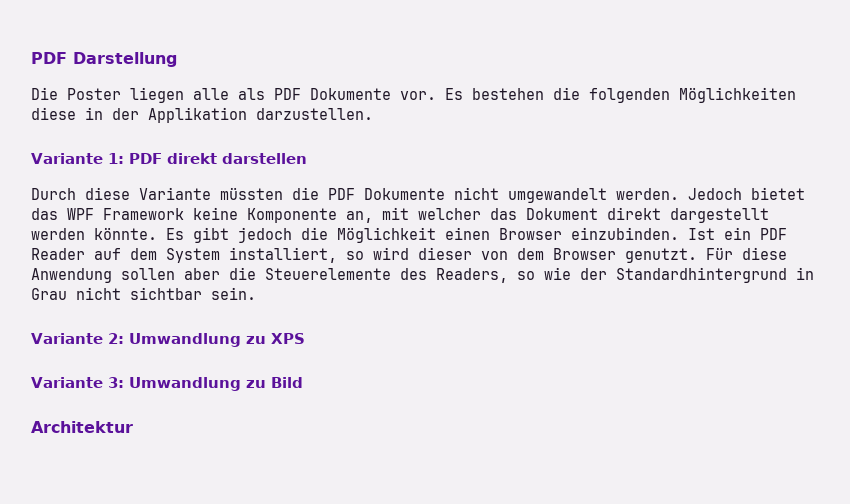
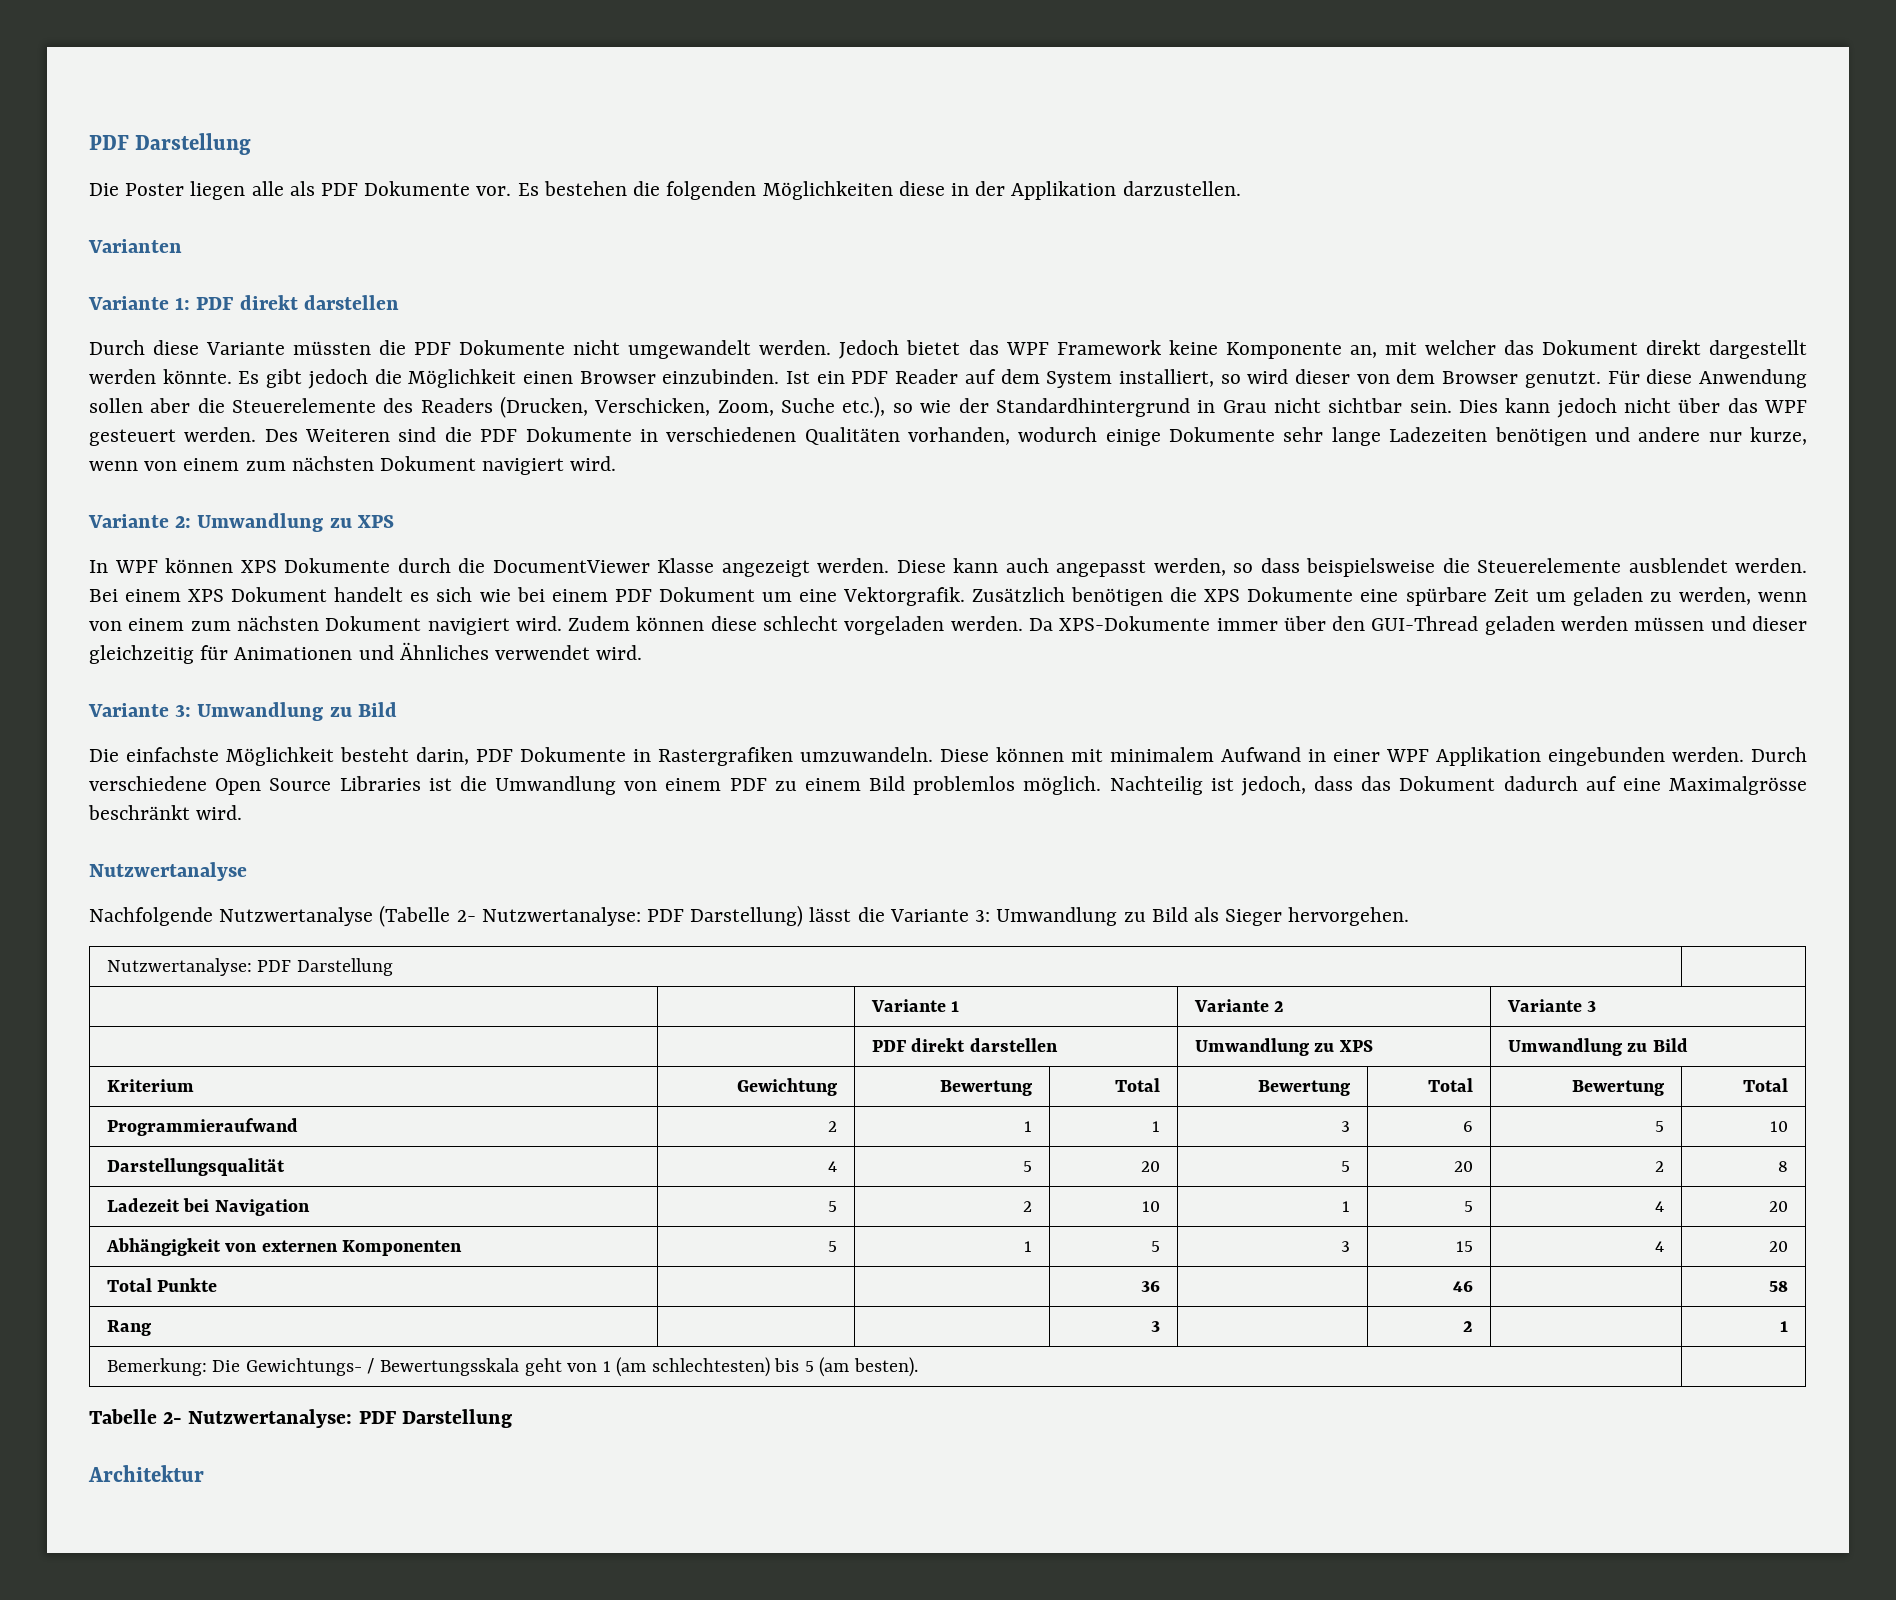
+ Varianten
- Für diese Anwendung sollen aber die Steuerelemente des Readers, so wie der Standardhintergrund in Grau nicht sichtbar sein.
+ Für diese Anwendung sollen aber die Steuerelemente des Readers (Drucken, Verschicken, Zoom, Suche etc.), so wie der Standardhintergrund in Grau nicht sichtbar sein. Dies kann jedoch nicht über das WPF gesteuert werden. Des Weiteren sind die PDF Dokumente in verschiedenen Qualitäten vorhanden, wodurch einige Dokumente sehr lange Ladezeiten benötigen und andere nur kurze, wenn von einem zum nächsten Dokument navigiert wird.
+ In WPF können XPS Dokumente durch die DocumentViewer Klasse angezeigt werden. Diese kann auch angepasst werden, so dass beispielsweise die Steuerelemente ausblendet werden. Bei einem XPS Dokument handelt es sich wie bei einem PDF Dokument um eine Vektorgrafik. Zusätzlich benötigen die XPS Dokumente eine spürbare Zeit um geladen zu werden, wenn von einem zum nächsten Dokument navigiert wird. Zudem können diese schlecht vorgeladen werden. Da XPS-Dokumente immer über den GUI-Thread geladen werden müssen und dieser gleichzeitig für Animationen und Ähnliches verwendet wird.
  Variante 3: Umwandlung zu Bild
+ Die einfachste Möglichkeit besteht darin, PDF Dokumente in Rastergrafiken umzuwandeln. Diese können mit minimalem Aufwand in einer WPF Applikation eingebunden werden. Durch verschiedene Open Source Libraries ist die Umwandlung von einem PDF zu einem Bild problemlos möglich. Nachteilig ist jedoch, dass das Dokument dadurch auf eine Maximalgrösse beschränkt wird.
+ Nutzwertanalyse
+ Nachfolgende Nutzwertanalyse (Tabelle 2- Nutzwertanalyse: PDF Darstellung) lässt die Variante 3: Umwandlung zu Bild als Sieger hervorgehen.
+ Nutzwertanalyse: PDF Darstellung |
+ | | Variante 1 | Variante 2 | Variante 3
+ | | PDF direkt darstellen | Umwandlung zu XPS | Umwandlung zu Bild
+ Kriterium | Gewichtung | Bewertung | Total | Bewertung | Total | Bewertung | Total
+ Programmieraufwand | 2 | 1 | 1 | 3 | 6 | 5 | 10
+ Darstellungsqualität | 4 | 5 | 20 | 5 | 20 | 2 | 8
+ Ladezeit bei Navigation | 5 | 2 | 10 | 1 | 5 | 4 | 20
+ Abhängigkeit von externen Komponenten | 5 | 1 | 5 | 3 | 15 | 4 | 20
+ Total Punkte | | | 36 | | 46 | | 58
+ Rang | | | 3 | | 2 | | 1
+ Bemerkung: Die Gewichtungs- / Bewertungsskala geht von 1 (am schlechtesten) bis 5 (am besten). |
+ Tabelle 2- Nutzwertanalyse: PDF Darstellung

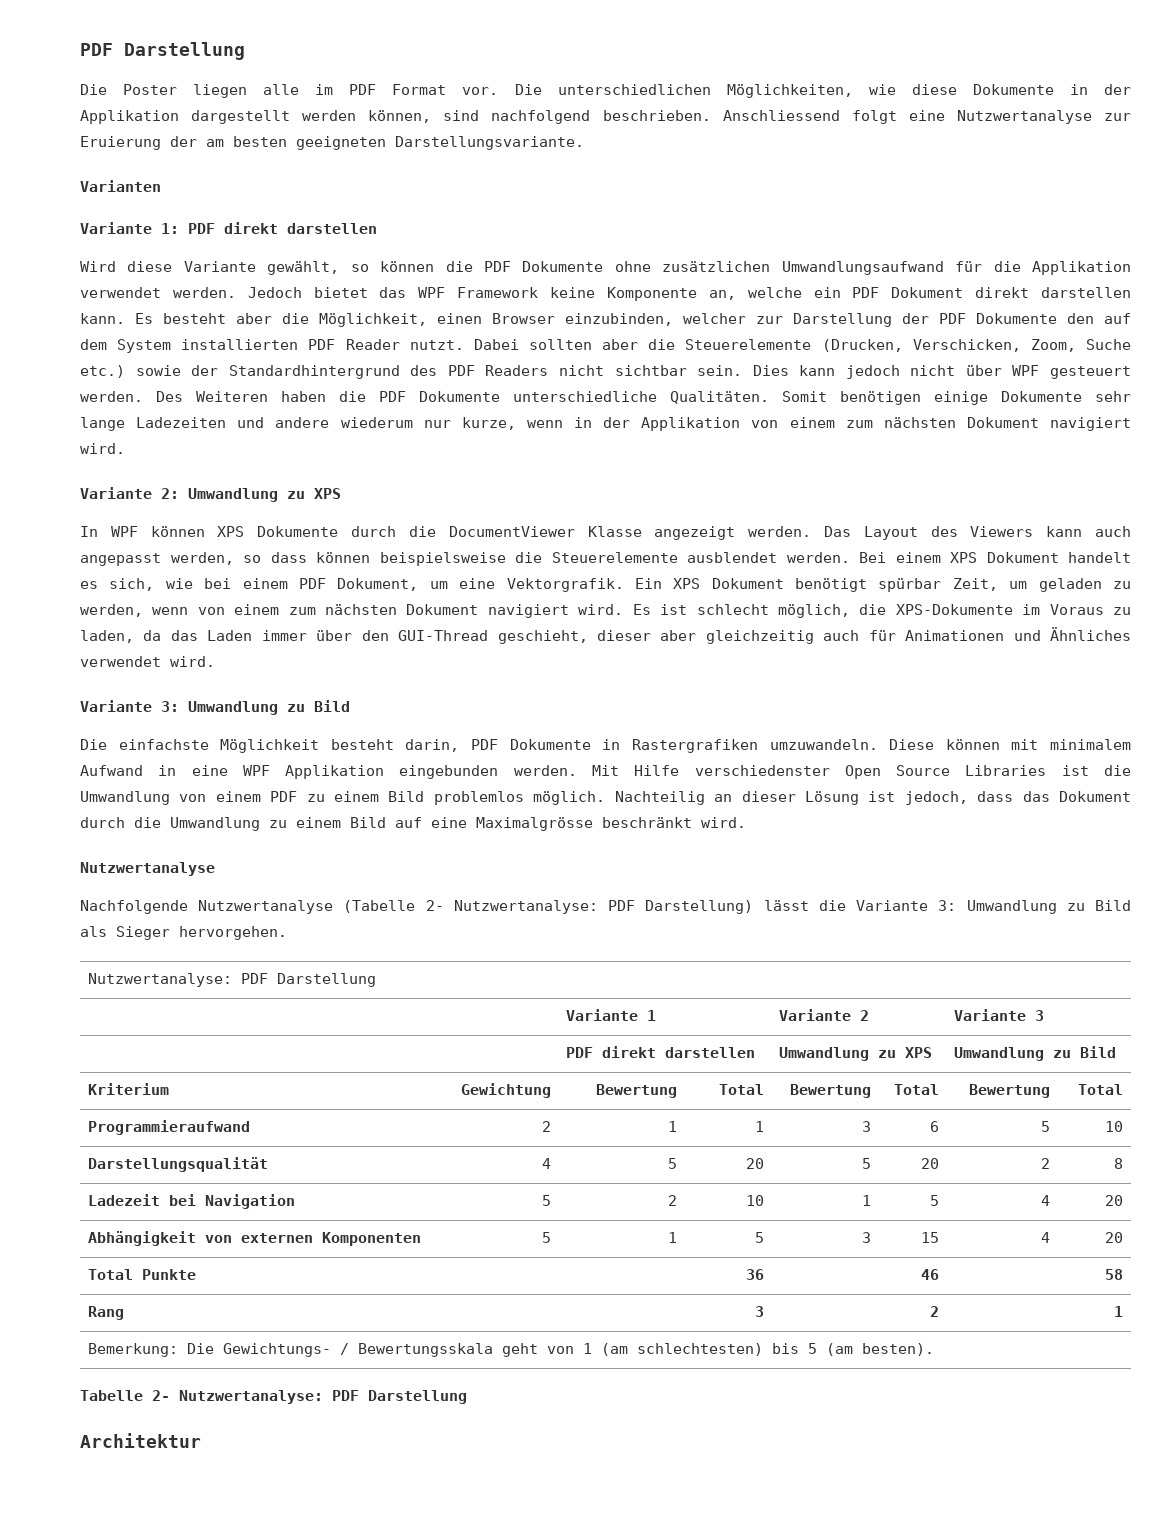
- Die Poster liegen alle als PDF Dokumente vor. Es bestehen die folgenden Möglichkeiten diese in der Applikation darzustellen.
+ Die Poster liegen alle im PDF Format vor. Die unterschiedlichen Möglichkeiten, wie diese Dokumente in der Applikation dargestellt werden können, sind nachfolgend beschrieben. Anschliessend folgt eine Nutzwertanalyse zur Eruierung der am besten geeigneten Darstellungsvariante.
- Durch diese Variante müssten die PDF Dokumente nicht umgewandelt werden.
+ Wird diese Variante gewählt, so können die PDF Dokumente ohne zusätzlichen Umwandlungsaufwand für die Applikation verwendet werden.
- Jedoch bietet das WPF Framework keine Komponente an, mit welcher das Dokument direkt dargestellt werden könnte. Es gibt jedoch die Möglichkeit einen Browser einzubinden. Ist ein PDF Reader auf dem System installiert, so wird dieser von dem Browser genutzt. Für diese Anwendung sollen aber die Steuerelemente des Readers (Drucken, Verschicken, Zoom, Suche etc.), so wie der Standardhintergrund in Grau nicht sichtbar sein.
+ Jedoch bietet das WPF Framework keine Komponente an, welche ein PDF Dokument direkt darstellen kann. Es besteht aber die Möglichkeit, einen Browser einzubinden, welcher zur Darstellung der PDF Dokumente den auf dem System installierten PDF Reader nutzt. Dabei sollten aber die Steuerelemente (Drucken, Verschicken, Zoom, Suche etc.) sowie der Standardhintergrund des PDF Readers nicht sichtbar sein.
- Dies kann jedoch nicht über das WPF gesteuert werden.
+ Dies kann jedoch nicht über WPF gesteuert werden.
- Des Weiteren sind die PDF Dokumente in verschiedenen Qualitäten vorhanden, wodurch einige Dokumente sehr lange Ladezeiten benötigen und andere nur kurze, wenn von einem zum nächsten Dokument navigiert wird.
+ Des Weiteren haben die PDF Dokumente unterschiedliche Qualitäten. Somit benötigen einige Dokumente sehr lange Ladezeiten und andere wiederum nur kurze, wenn in der Applikation von einem zum nächsten Dokument navigiert wird.
- Diese kann auch angepasst werden, so dass beispielsweise die Steuerelemente ausblendet werden.
+ Das Layout des Viewers kann auch angepasst werden, so dass können beispielsweise die Steuerelemente ausblendet werden.
- Bei einem XPS Dokument handelt es sich wie bei einem PDF Dokument um eine Vektorgrafik.
+ Bei einem XPS Dokument handelt es sich, wie bei einem PDF Dokument, um eine Vektorgrafik.
- Zusätzlich benötigen die XPS Dokumente eine spürbare Zeit um geladen zu werden, wenn von einem zum nächsten Dokument navigiert wird.
+ Ein XPS Dokument benötigt spürbar Zeit, um geladen zu werden, wenn von einem zum nächsten Dokument navigiert wird.
- Zudem können diese schlecht vorgeladen werden. Da XPS-Dokumente immer über den GUI-Thread geladen werden müssen und dieser gleichzeitig für Animationen und Ähnliches verwendet wird.
+ Es ist schlecht möglich, die XPS-Dokumente im Voraus zu laden, da das Laden immer über den GUI-Thread geschieht, dieser aber gleichzeitig auch für Animationen und Ähnliches verwendet wird.
- Diese können mit minimalem Aufwand in einer WPF Applikation eingebunden werden.
+ Diese können mit minimalem Aufwand in eine WPF Applikation eingebunden werden.
- Durch verschiedene Open Source Libraries ist die Umwandlung von einem PDF zu einem Bild problemlos möglich.
+ Mit Hilfe verschiedenster Open Source Libraries ist die Umwandlung von einem PDF zu einem Bild problemlos möglich.
- Nachteilig ist jedoch, dass das Dokument dadurch auf eine Maximalgrösse beschränkt wird.
+ Nachteilig an dieser Lösung ist jedoch, dass das Dokument durch die Umwandlung zu einem Bild auf eine Maximalgrösse beschränkt wird.

